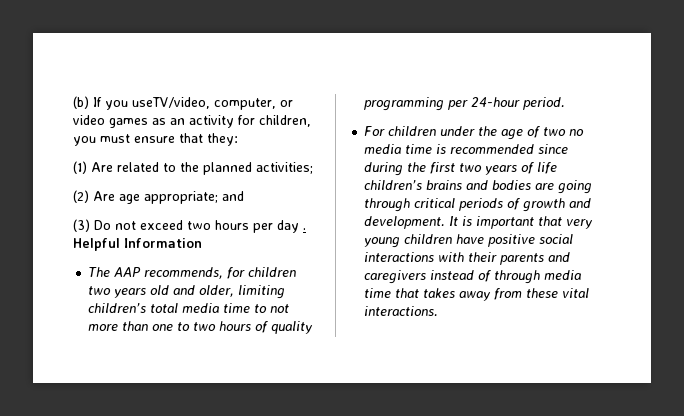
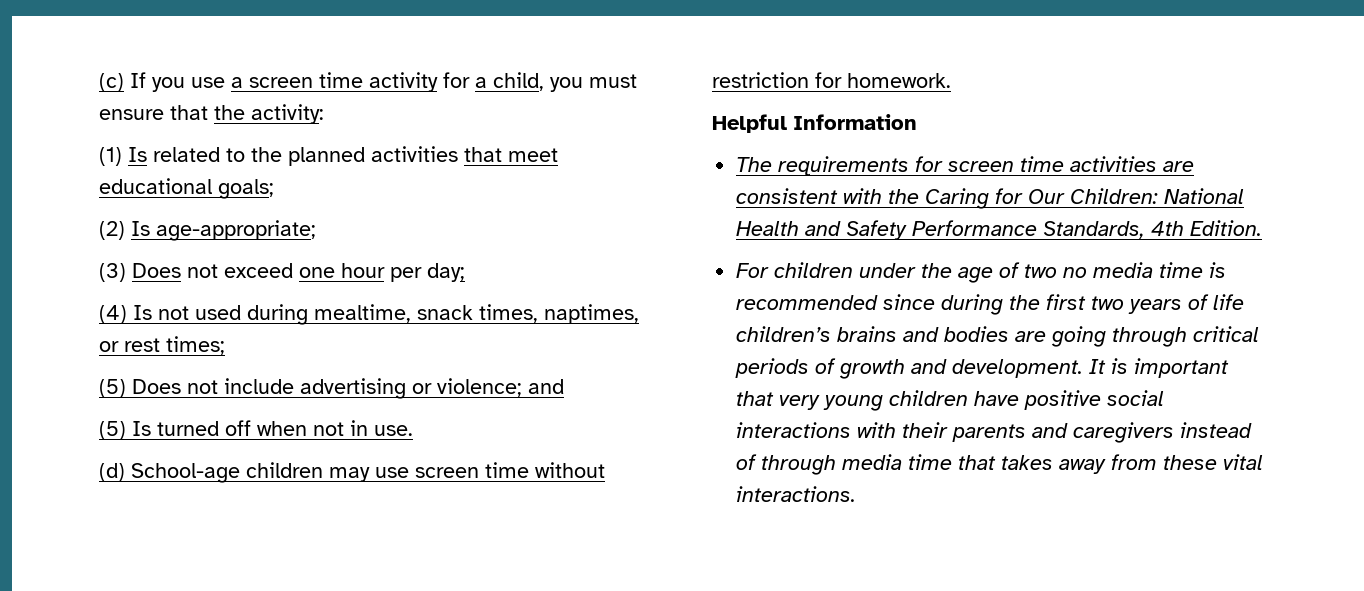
- (b) If you useTV/video, computer, or video games as an activity for children, you must ensure that they:
+ (c) If you use a screen time activity for a child, you must ensure that the activity:
- (1) Are related to the planned activities;
- (2) Are age appropriate; and
- (3) Do not exceed two hours per day . Helpful Information
- The AAP recommends, for children two years old and older, limiting children’s total media time to not more than one to two hours of quality programming per 24-hour period.
+ (1) Is related to the planned activities that meet educational goals;
+ (2) Is age-appropriate;
+ (3) Does not exceed one hour per day;
+ (4) Is not used during mealtime, snack times, naptimes, or rest times;
+ (5) Does not include advertising or violence; and
+ (5) Is turned off when not in use.
+ (d) School-age children may use screen time without restriction for homework.
+ Helpful Information
+ The requirements for screen time activities are consistent with the Caring for Our Children: National Health and Safety Performance Standards, 4th Edition.

